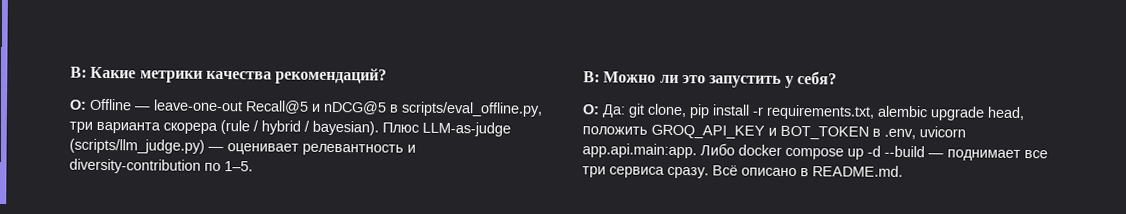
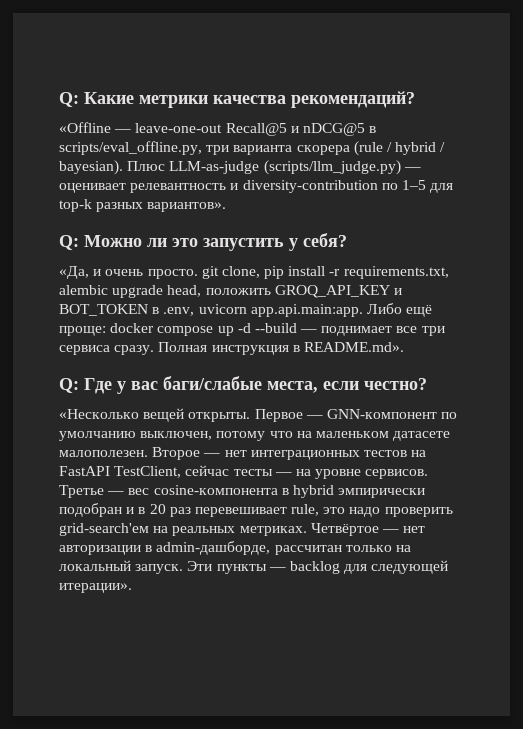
- В: Какие метрики качества рекомендаций?
+ Q: Какие метрики качества рекомендаций?
- О: Offline — leave-one-out Recall@5 и nDCG@5 в scripts/eval_offline.py, три варианта скорера (rule / hybrid / bayesian).
+ «Offline — leave-one-out Recall@5 и nDCG@5 в scripts/eval_offline.py, три варианта скорера (rule / hybrid / bayesian).
- Плюс LLM-as-judge (scripts/llm_judge.py) — оценивает релевантность и diversity-contribution по 1–5.
- В: Можно ли это запустить у себя?
+ Плюс LLM-as-judge (scripts/llm_judge.py) — оценивает релевантность и diversity-contribution по 1–5 для top-k разных вариантов».
+ Q: Можно ли это запустить у себя?
- О: Да: git clone, pip install -r requirements.txt, alembic upgrade head, положить GROQ_API_KEY и BOT_TOKEN в .env, uvicorn app.api.main:app. Либо docker compose up -d --build — поднимает все три сервиса сразу.
+ «Да, и очень просто. git clone, pip install -r requirements.txt, alembic upgrade head, положить GROQ_API_KEY и BOT_TOKEN в .env, uvicorn app.api.main:app. Либо ещё проще: docker compose up -d --build — поднимает все три сервиса сразу.
- Всё описано в README.md.
+ Полная инструкция в README.md».
+ Q: Где у вас баги/слабые места, если честно?
+ «Несколько вещей открыты. Первое — GNN-компонент по умолчанию выключен, потому что на маленьком датасете малополезен. Второе — нет интеграционных тестов на FastAPI TestClient, сейчас тесты — на уровне сервисов. Третье — вес cosine-компонента в hybrid эмпирически подобран и в 20 раз перевешивает rule, это надо проверить grid-search'ем на реальных метриках. Четвёртое — нет авторизации в admin-дашборде, рассчитан только на локальный запуск. Эти пункты — backlog для следующей итерации».

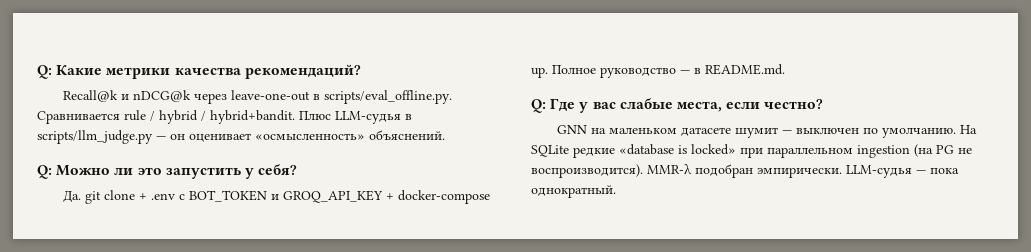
- «Offline — leave-one-out Recall@5 и nDCG@5 в scripts/eval_offline.py, три варианта скорера (rule / hybrid / bayesian). Плюс LLM-as-judge (scripts/llm_judge.py) — оценивает релевантность и diversity-contribution по 1–5 для top-k разных вариантов».
+ Recall@k и nDCG@k через leave-one-out в scripts/eval_offline.py. Сравнивается rule / hybrid / hybrid+bandit. Плюс LLM-судья в scripts/llm_judge.py — он оценивает «осмысленность» объяснений.
- «Да, и очень просто. git clone, pip install -r requirements.txt, alembic upgrade head, положить GROQ_API_KEY и BOT_TOKEN в .env, uvicorn app.api.main:app. Либо ещё проще: docker compose up -d --build — поднимает все три сервиса сразу. Полная инструкция в README.md».
+ Да. git clone + .env с BOT_TOKEN и GROQ_API_KEY + docker-compose up. Полное руководство — в README.md.
- Q: Где у вас баги/слабые места, если честно?
+ Q: Где у вас слабые места, если честно?
- «Несколько вещей открыты. Первое — GNN-компонент по умолчанию выключен, потому что на маленьком датасете малополезен. Второе — нет интеграционных тестов на FastAPI TestClient, сейчас тесты — на уровне сервисов. Третье — вес cosine-компонента в hybrid эмпирически подобран и в 20 раз перевешивает rule, это надо проверить grid-search'ем на реальных метриках. Четвёртое — нет авторизации в admin-дашборде, рассчитан только на локальный запуск. Эти пункты — backlog для следующей итерации».
+ GNN на маленьком датасете шумит — выключен по умолчанию. На SQLite редкие «database is locked» при параллельном ingestion (на PG не воспроизводится). MMR-λ подобран эмпирически. LLM-судья — пока однократный.

